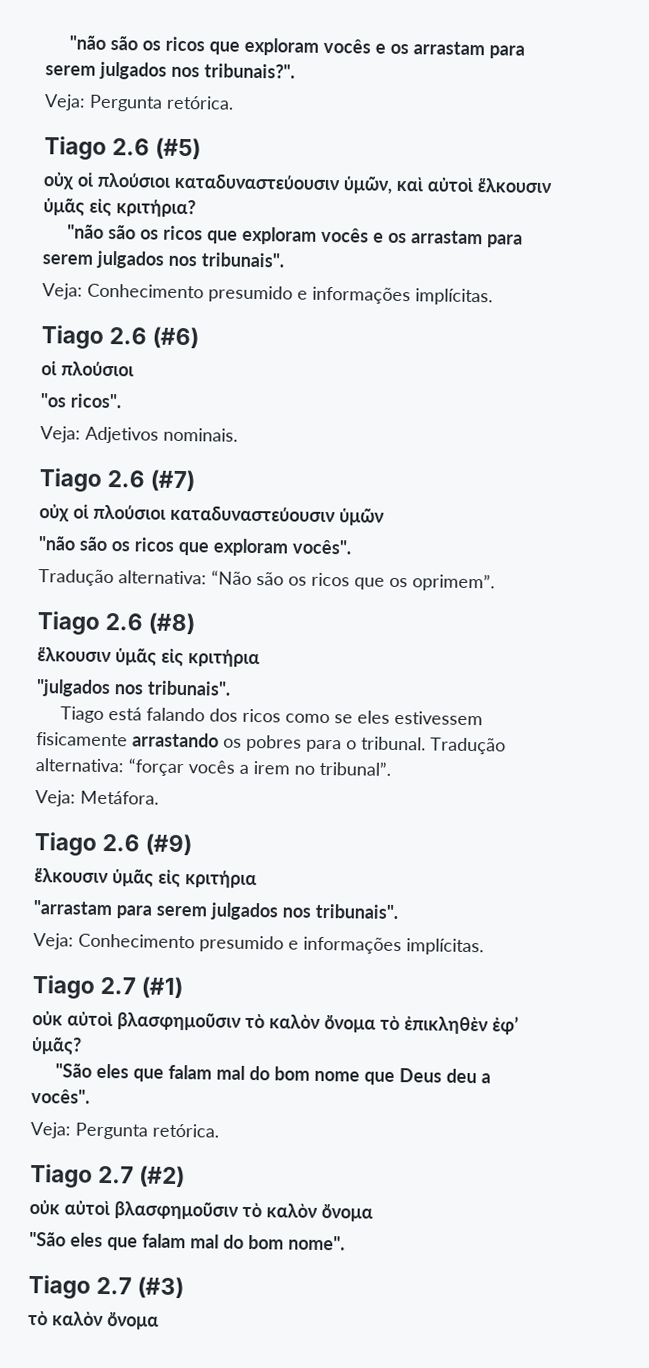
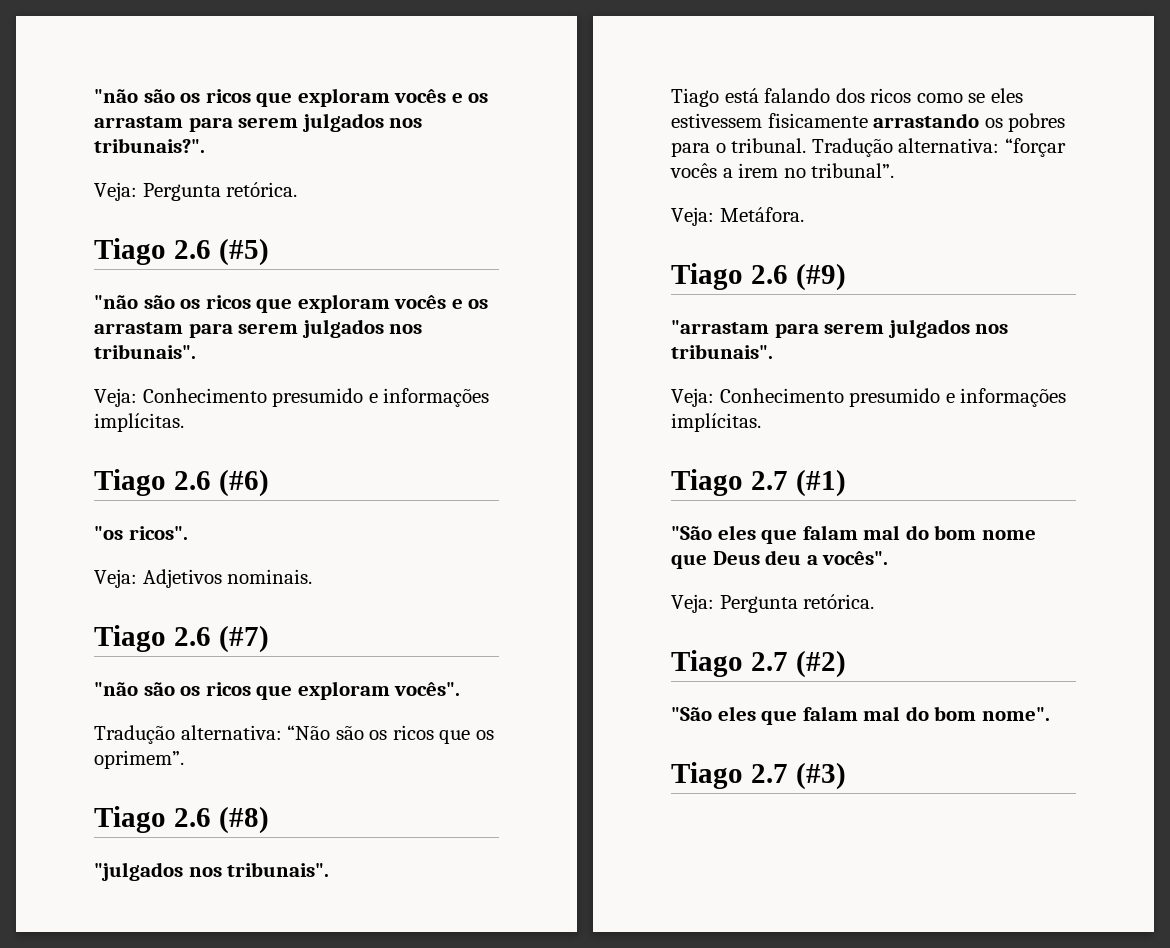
- οὐχ οἱ πλούσιοι καταδυναστεύουσιν ὑμῶν, καὶ αὐτοὶ ἕλκουσιν ὑμᾶς εἰς κριτήρια?
  Tiago 2.6 (#6)
- οἱ πλούσιοι
- οὐχ οἱ πλούσιοι καταδυναστεύουσιν ὑμῶν
  Tiago 2.6 (#8)
- ἕλκουσιν ὑμᾶς εἰς κριτήρια
  Tiago 2.6 (#9)
- ἕλκουσιν ὑμᾶς εἰς κριτήρια
- οὐκ αὐτοὶ βλασφημοῦσιν τὸ καλὸν ὄνομα τὸ ἐπικληθὲν ἐφ’ ὑμᾶς?
  Tiago 2.7 (#2)
- οὐκ αὐτοὶ βλασφημοῦσιν τὸ καλὸν ὄνομα
  Tiago 2.7 (#3)
- τὸ καλὸν ὄνομα

